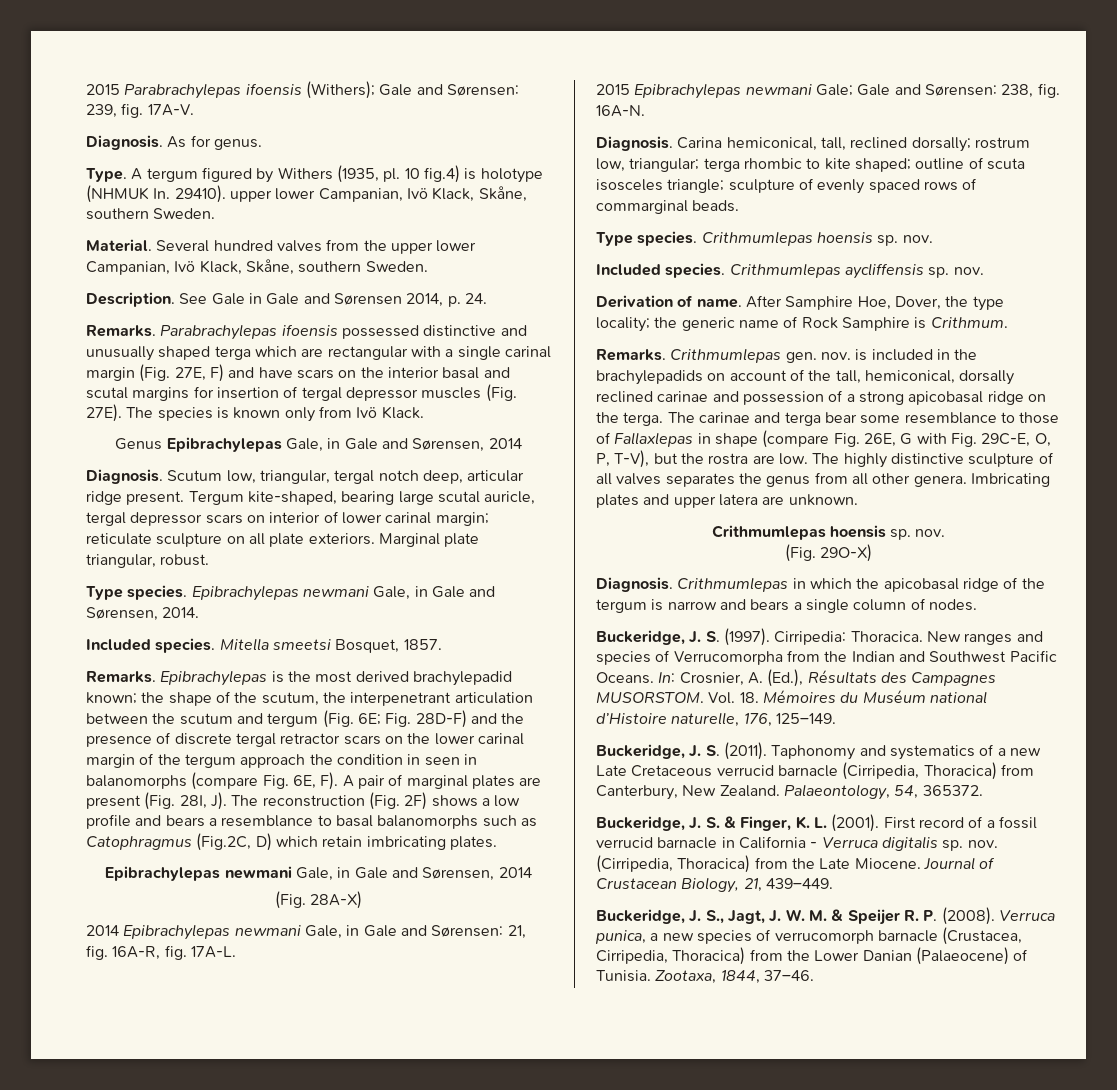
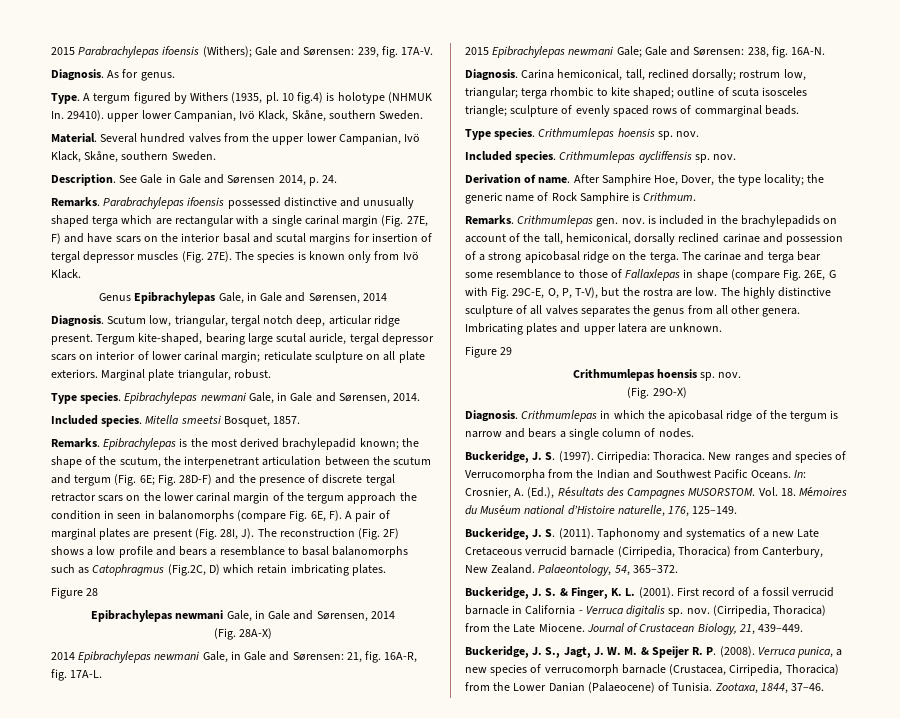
+ Figure 28
+ Figure 29
- Palaeontology, 54, 365372.
+ Palaeontology, 54, 365–372.

